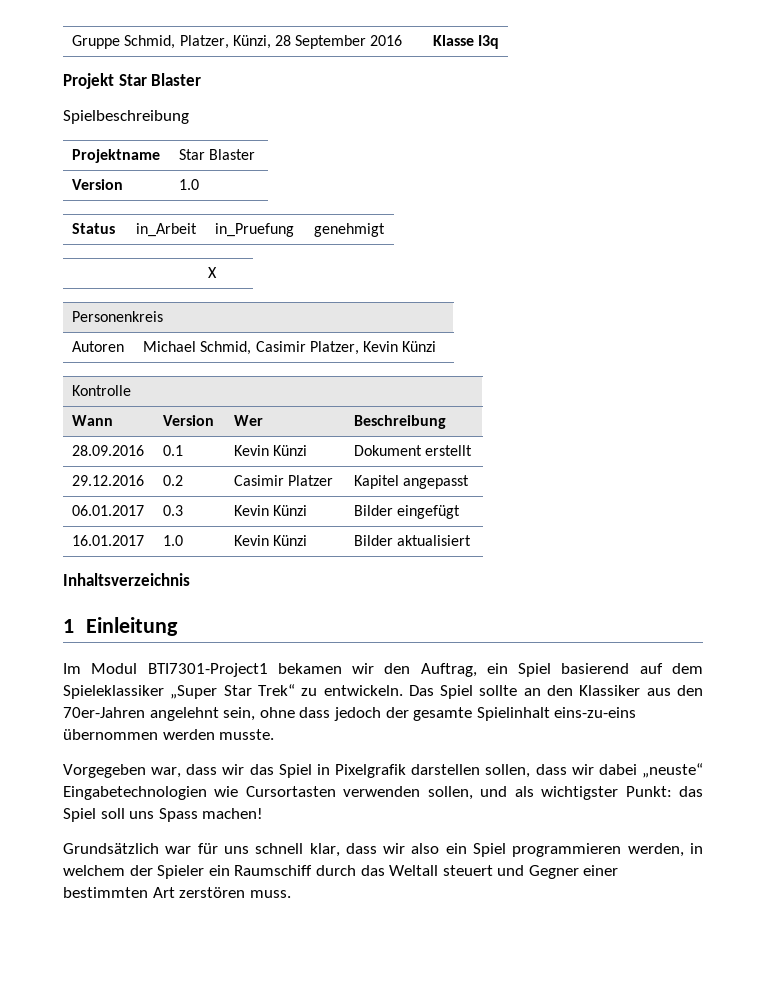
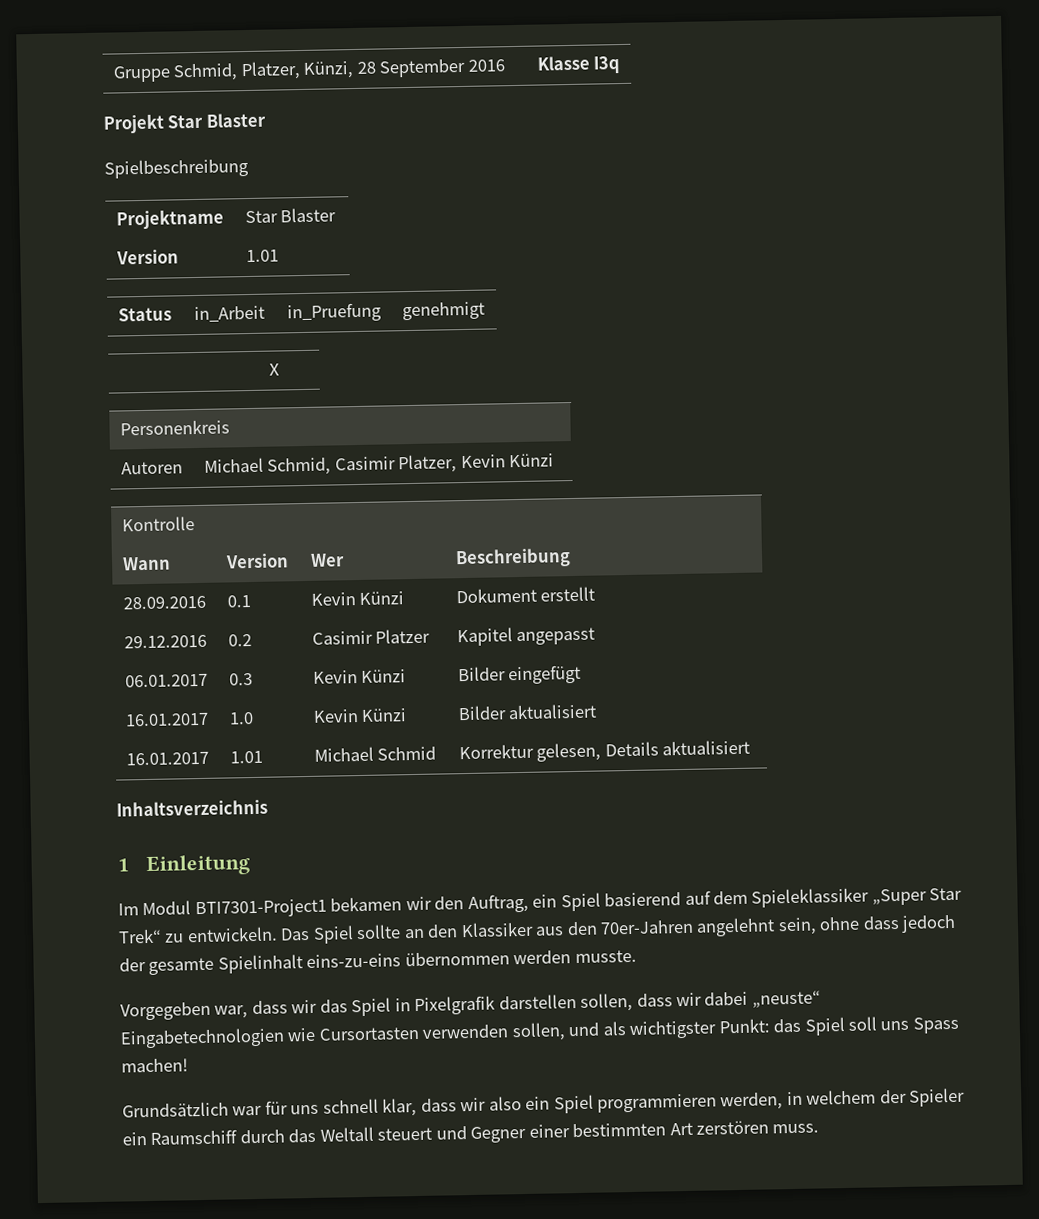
- Version | 1.0
+ Version | 1.01
+ 16.01.2017 | 1.01 | Michael Schmid | Korrektur gelesen, Details aktualisiert

